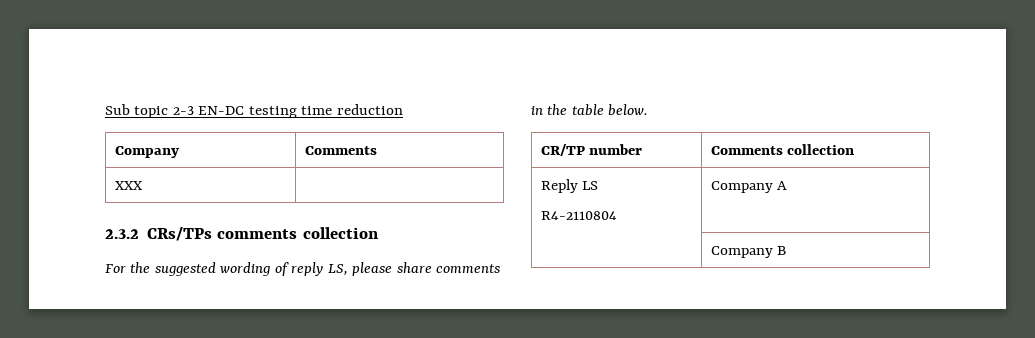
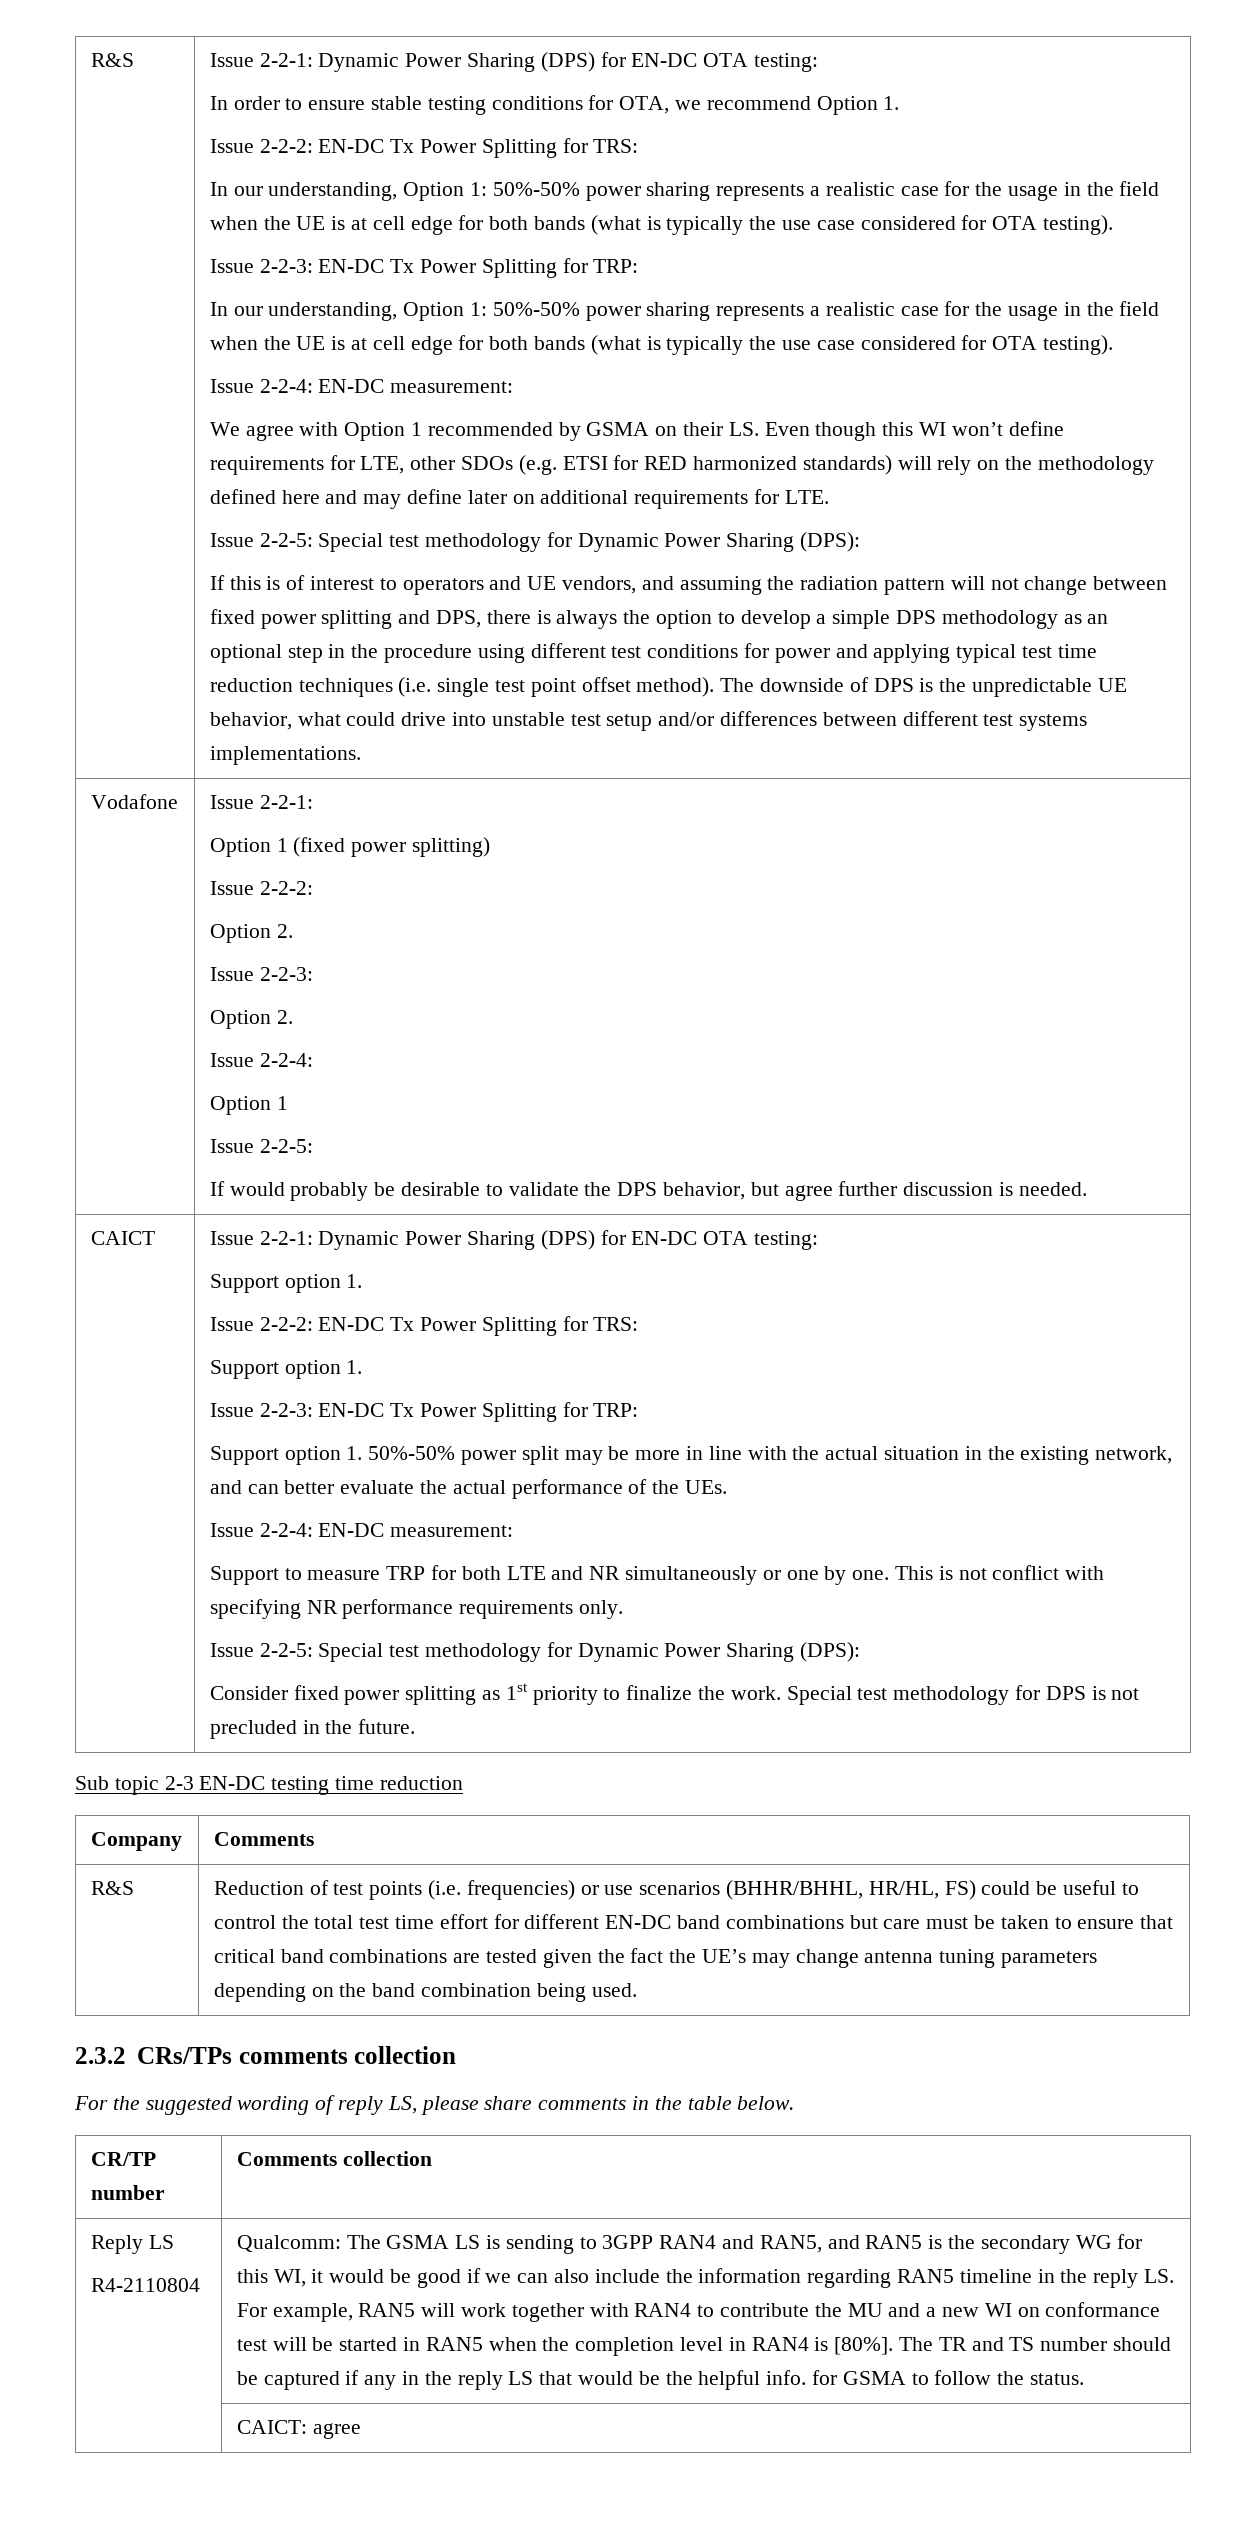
+ R&S | Issue 2-2-1: Dynamic Power Sharing (DPS) for EN-DC OTA testing:
+ In order to ensure stable testing conditions for OTA, we recommend Option 1.
+ Issue 2-2-2: EN-DC Tx Power Splitting for TRS:
+ In our understanding, Option 1: 50%-50% power sharing represents a realistic case for the usage in the field when the UE is at cell edge for both bands (what is typically the use case considered for OTA testing).
+ Issue 2-2-3: EN-DC Tx Power Splitting for TRP:
+ In our understanding, Option 1: 50%-50% power sharing represents a realistic case for the usage in the field when the UE is at cell edge for both bands (what is typically the use case considered for OTA testing).
+ Issue 2-2-4: EN-DC measurement:
+ We agree with Option 1 recommended by GSMA on their LS. Even though this WI won’t define requirements for LTE, other SDOs (e.g. ETSI for RED harmonized standards) will rely on the methodology defined here and may define later on additional requirements for LTE.
+ Issue 2-2-5: Special test methodology for Dynamic Power Sharing (DPS):
+ If this is of interest to operators and UE vendors, and assuming the radiation pattern will not change between fixed power splitting and DPS, there is always the option to develop a simple DPS methodology as an optional step in the procedure using different test conditions for power and applying typical test time reduction techniques (i.e. single test point offset method). The downside of DPS is the unpredictable UE behavior, what could drive into unstable test setup and/or differences between different test systems implementations.
+ Vodafone | Issue 2-2-1:
+ Option 1 (fixed power splitting)
+ Issue 2-2-2:
+ Option 2.
+ Issue 2-2-3:
+ Option 2.
+ Issue 2-2-4:
+ Option 1
+ Issue 2-2-5:
+ If would probably be desirable to validate the DPS behavior, but agree further discussion is needed.
+ CAICT | Issue 2-2-1: Dynamic Power Sharing (DPS) for EN-DC OTA testing:
+ Support option 1.
+ Issue 2-2-2: EN-DC Tx Power Splitting for TRS:
+ Support option 1.
+ Issue 2-2-3: EN-DC Tx Power Splitting for TRP:
+ Support option 1. 50%-50% power split may be more in line with the actual situation in the existing network, and can better evaluate the actual performance of the UEs.
+ Issue 2-2-4: EN-DC measurement:
+ Support to measure TRP for both LTE and NR simultaneously or one by one. This is not conflict with specifying NR performance requirements only.
+ Issue 2-2-5: Special test methodology for Dynamic Power Sharing (DPS):
+ Consider fixed power splitting as 1st priority to finalize the work. Special test methodology for DPS is not precluded in the future.
- XXX
+ R&S | Reduction of test points (i.e. frequencies) or use scenarios (BHHR/BHHL, HR/HL, FS) could be useful to control the total test time effort for different EN-DC band combinations but care must be taken to ensure that critical band combinations are tested given the fact the UE’s may change antenna tuning parameters depending on the band combination being used.
- Company A
- | Company B
+ Qualcomm: The GSMA LS is sending to 3GPP RAN4 and RAN5, and RAN5 is the secondary WG for this WI, it would be good if we can also include the information regarding RAN5 timeline in the reply LS. For example, RAN5 will work together with RAN4 to contribute the MU and a new WI on conformance test will be started in RAN5 when the completion level in RAN4 is [80%]. The TR and TS number should be captured if any in the reply LS that would be the helpful info. for GSMA to follow the status.
+ | CAICT: agree

